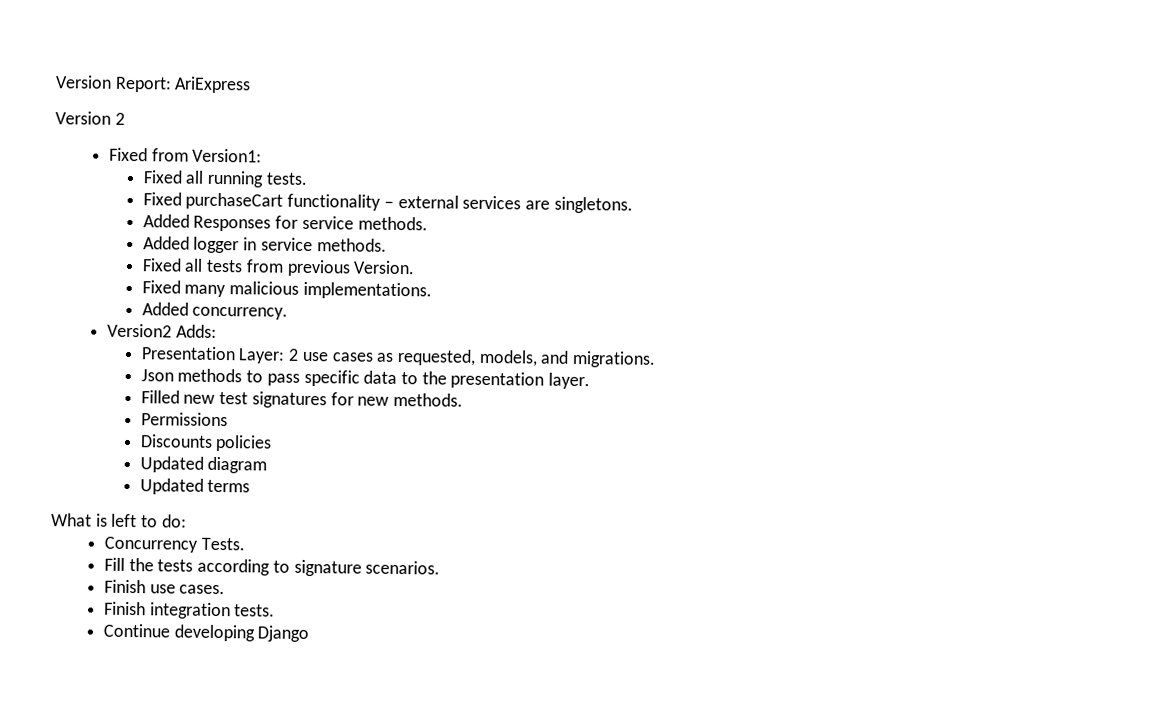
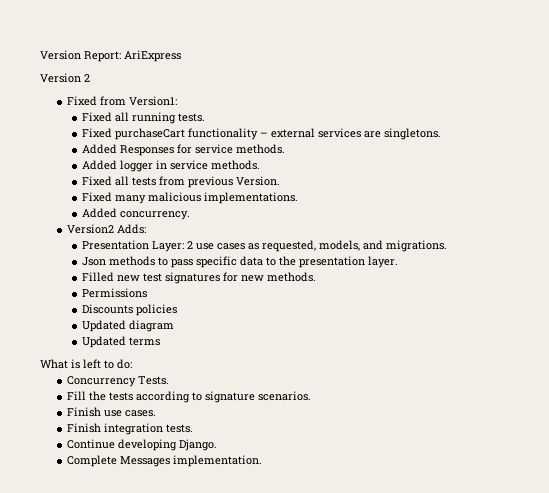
- Continue developing Django
+ Continue developing Django.
+ Complete Messages implementation.

